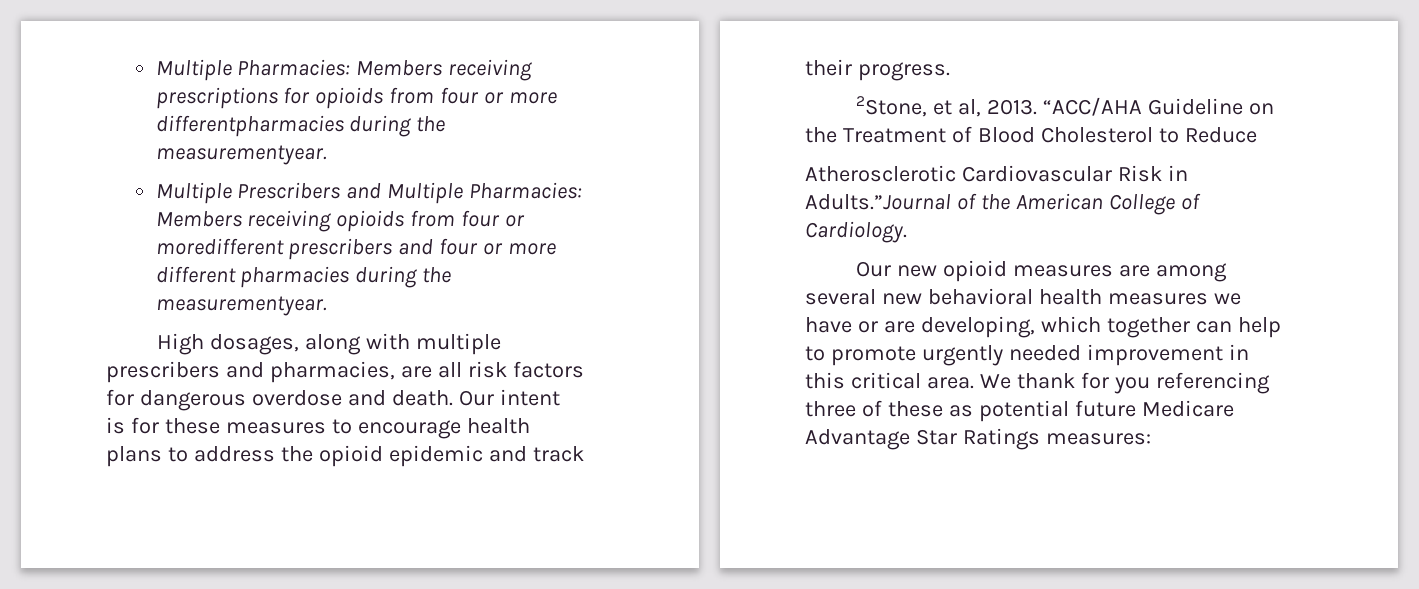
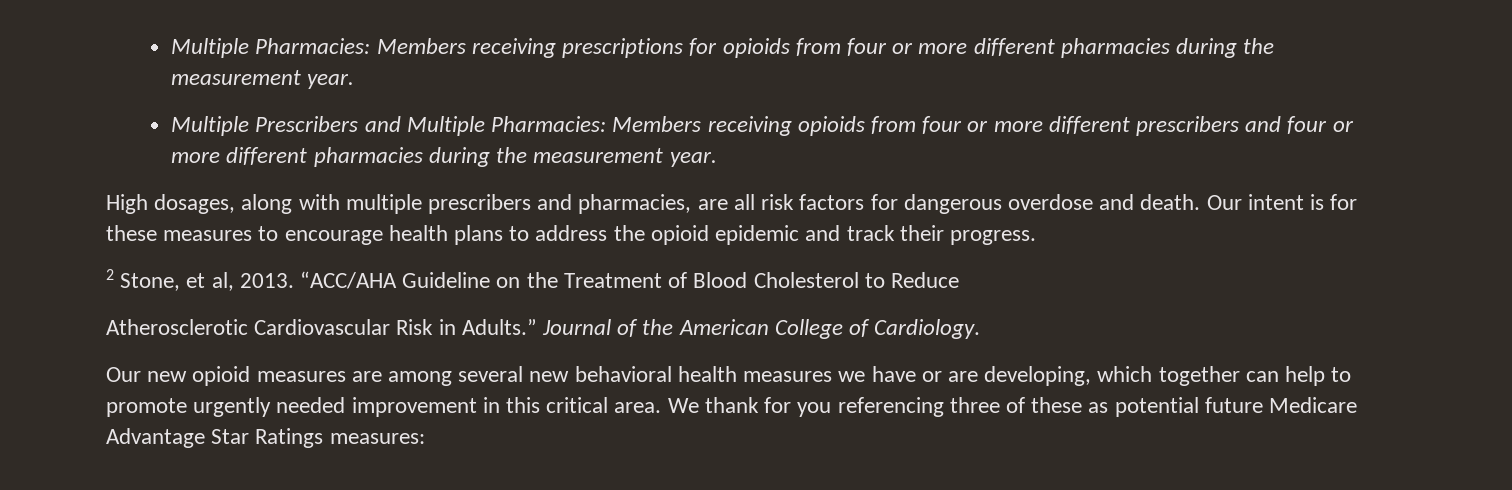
- Multiple Pharmacies: Members receiving prescriptions for opioids from four or more differentpharmacies during the measurementyear.
+ Multiple Pharmacies: Members receiving prescriptions for opioids from four or more different pharmacies during the measurement year.
- Multiple Prescribers and Multiple Pharmacies: Members receiving opioids from four or moredifferent prescribers and four or more different pharmacies during the measurementyear.
+ Multiple Prescribers and Multiple Pharmacies: Members receiving opioids from four or more different prescribers and four or more different pharmacies during the measurement year.
- 2Stone, et al, 2013.
+ 2 Stone, et al, 2013.
- Atherosclerotic Cardiovascular Risk in Adults.”Journal of the American College of Cardiology.
+ Atherosclerotic Cardiovascular Risk in Adults.” Journal of the American College of Cardiology.

